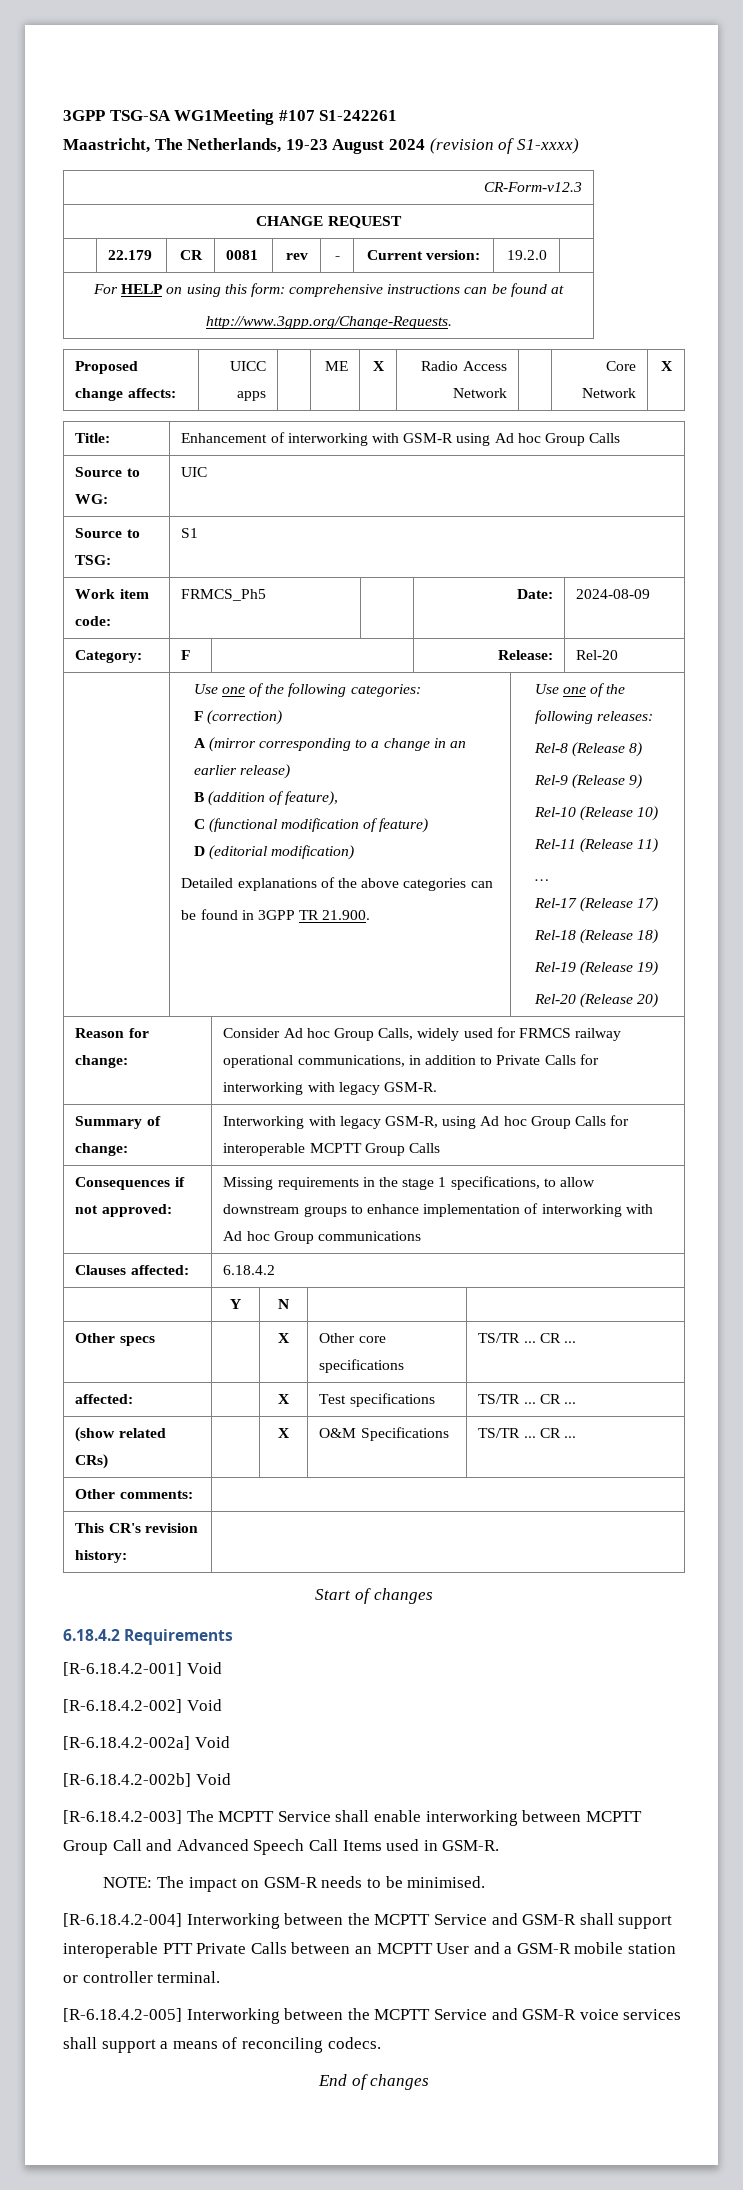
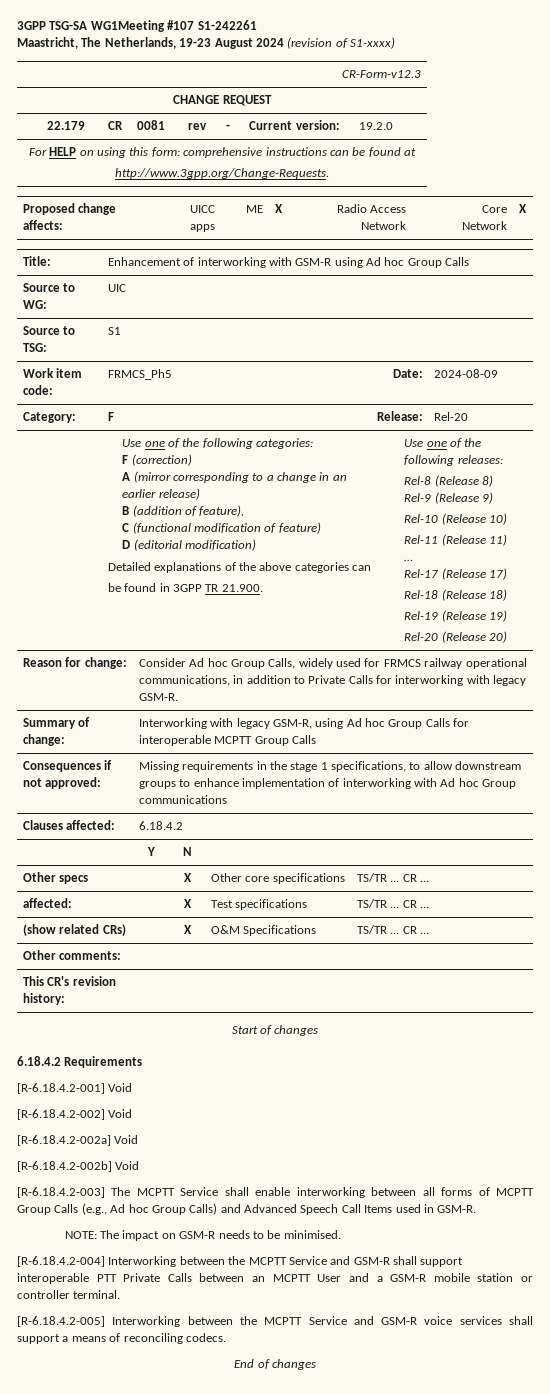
- [R-6.18.4.2-003] The MCPTT Service shall enable interworking between MCPTT Group Call and Advanced Speech Call Items used in GSM-R.
+ [R-6.18.4.2-003] The MCPTT Service shall enable interworking between all forms of MCPTT Group Calls (e.g., Ad hoc Group Calls) and Advanced Speech Call Items used in GSM-R.

